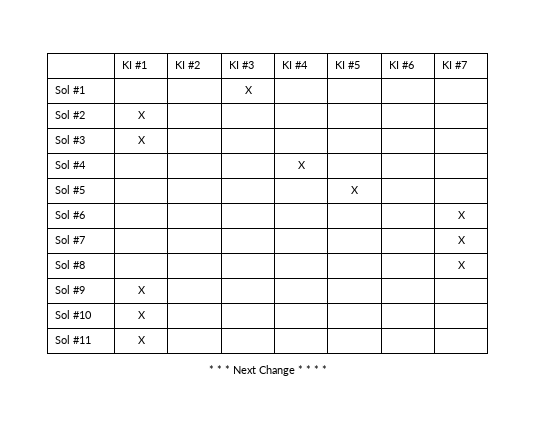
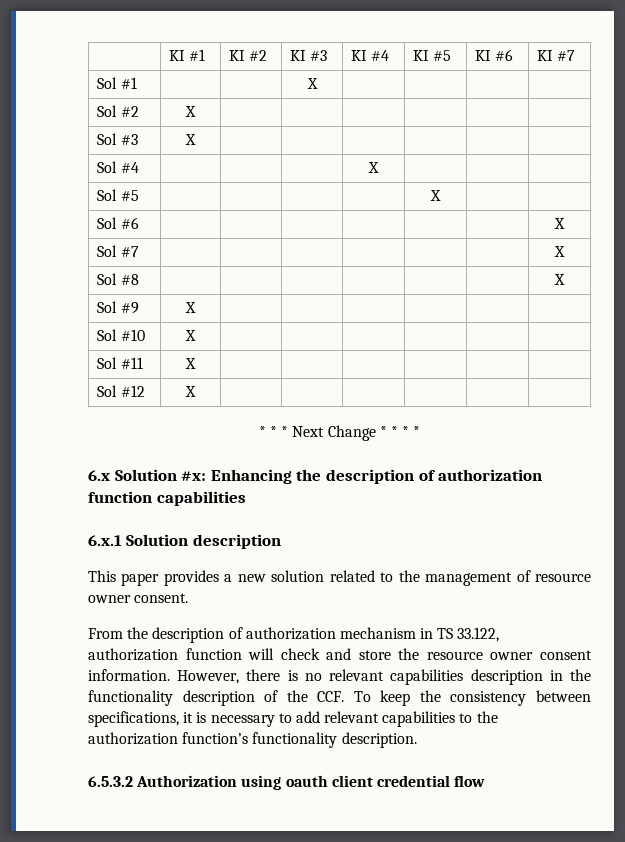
+ Sol #12 | X | | | | | |
+ 6.x Solution #x: Enhancing the description of authorization function capabilities
+ 6.x.1 Solution description
+ This paper provides a new solution related to the management of resource owner consent.
+ From the description of authorization mechanism in TS 33.122, authorization function will check and store the resource owner consent information. However, there is no relevant capabilities description in the functionality description of the CCF. To keep the consistency between specifications, it is necessary to add relevant capabilities to the authorization function’s functionality description.
+ 6.5.3.2 Authorization using oauth client credential flow

